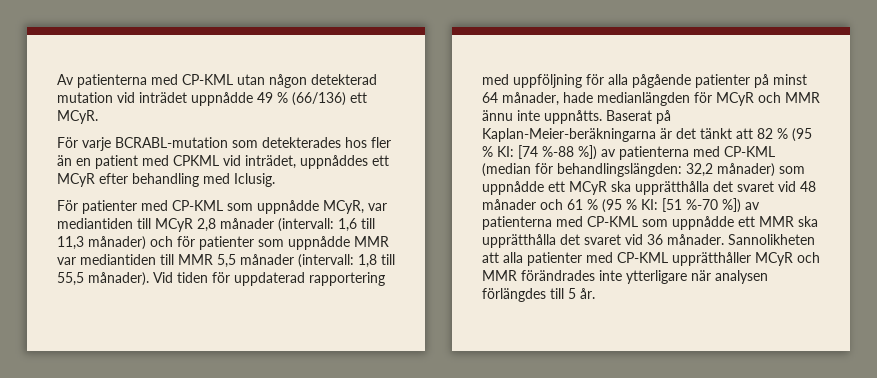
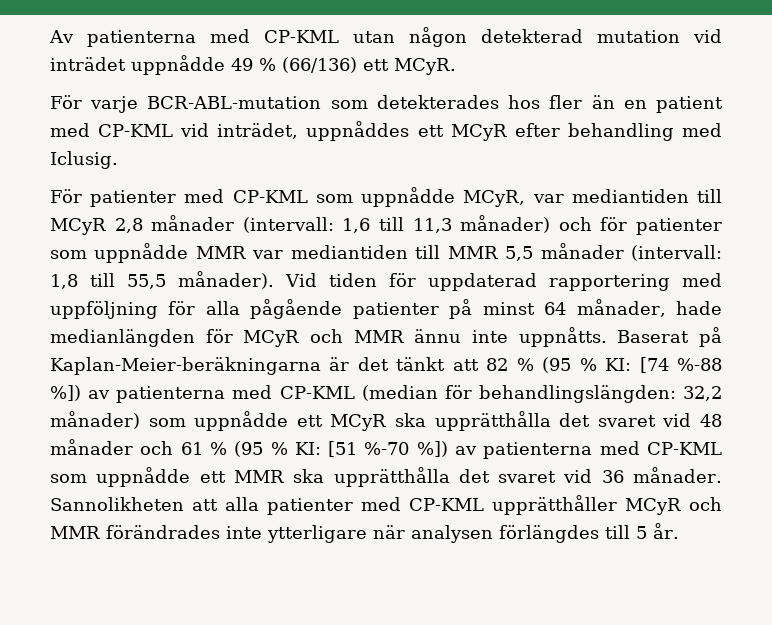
- För varje BCRABL-mutation som detekterades hos fler än en patient med CPKML vid inträdet, uppnåddes ett MCyR efter behandling med Iclusig.
+ För varje BCR-ABL-mutation som detekterades hos fler än en patient med CP-KML vid inträdet, uppnåddes ett MCyR efter behandling med Iclusig.

